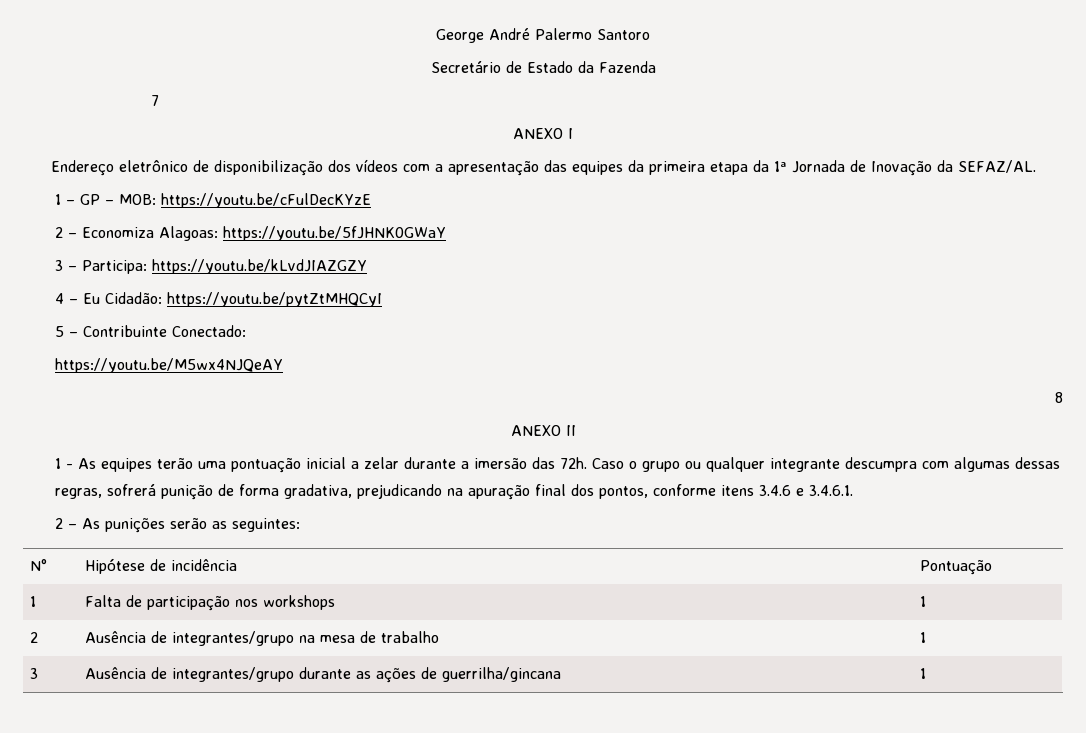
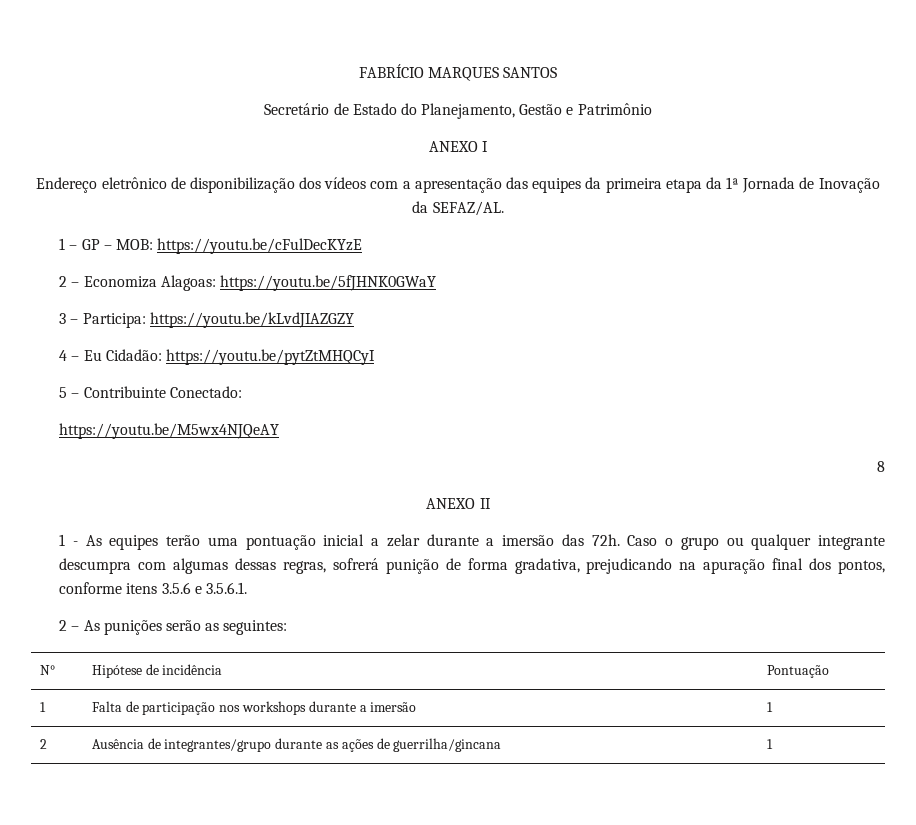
- George André Palermo Santoro
+ FABRÍCIO MARQUES SANTOS
- Secretário de Estado da Fazenda
- 7
+ Secretário de Estado do Planejamento, Gestão e Patrimônio
- Caso o grupo ou qualquer integrante descumpra com algumas dessas regras, sofrerá punição de forma gradativa, prejudicando na apuração final dos pontos, conforme itens 3.4.6 e 3.4.6.1.
+ Caso o grupo ou qualquer integrante descumpra com algumas dessas regras, sofrerá punição de forma gradativa, prejudicando na apuração final dos pontos, conforme itens 3.5.6 e 3.5.6.1.
- 1 | Falta de participação nos workshops | 1
+ 1 | Falta de participação nos workshops durante a imersão | 1
- 2 | Ausência de integrantes/grupo na mesa de trabalho | 1
- 3 | Ausência de integrantes/grupo durante as ações de guerrilha/gincana | 1
+ 2 | Ausência de integrantes/grupo durante as ações de guerrilha/gincana | 1

